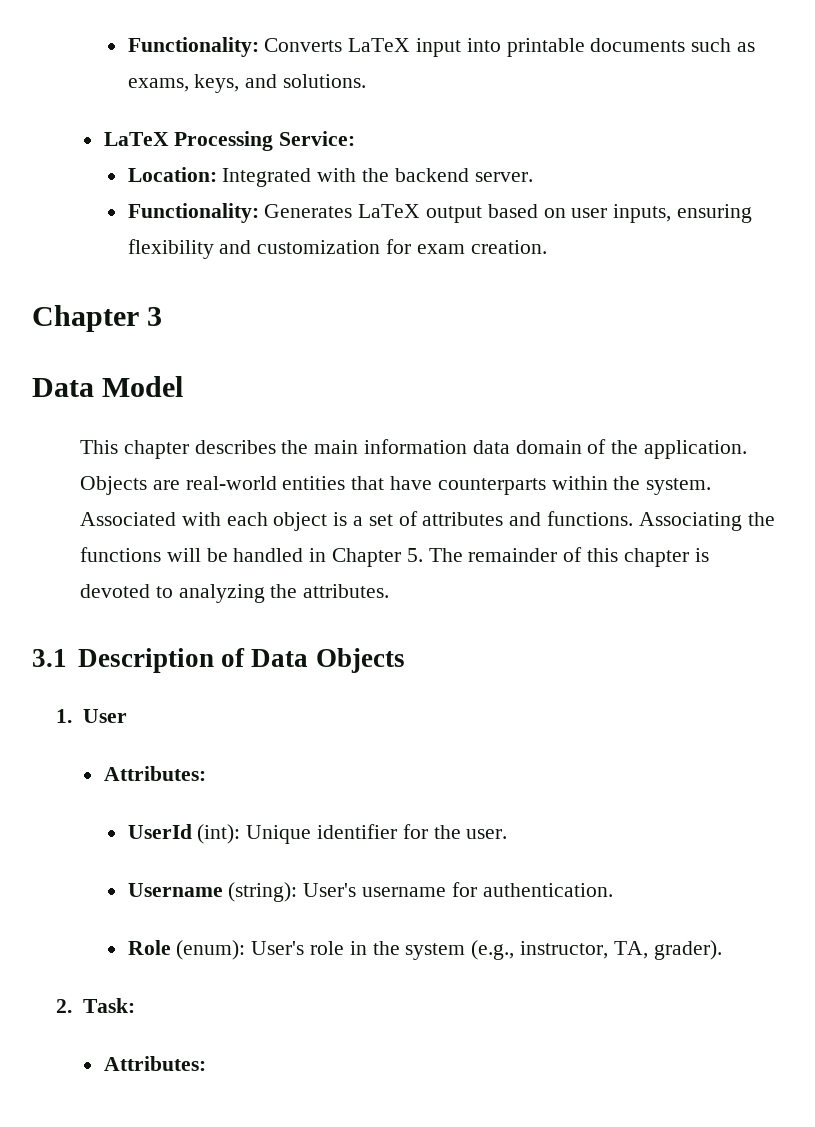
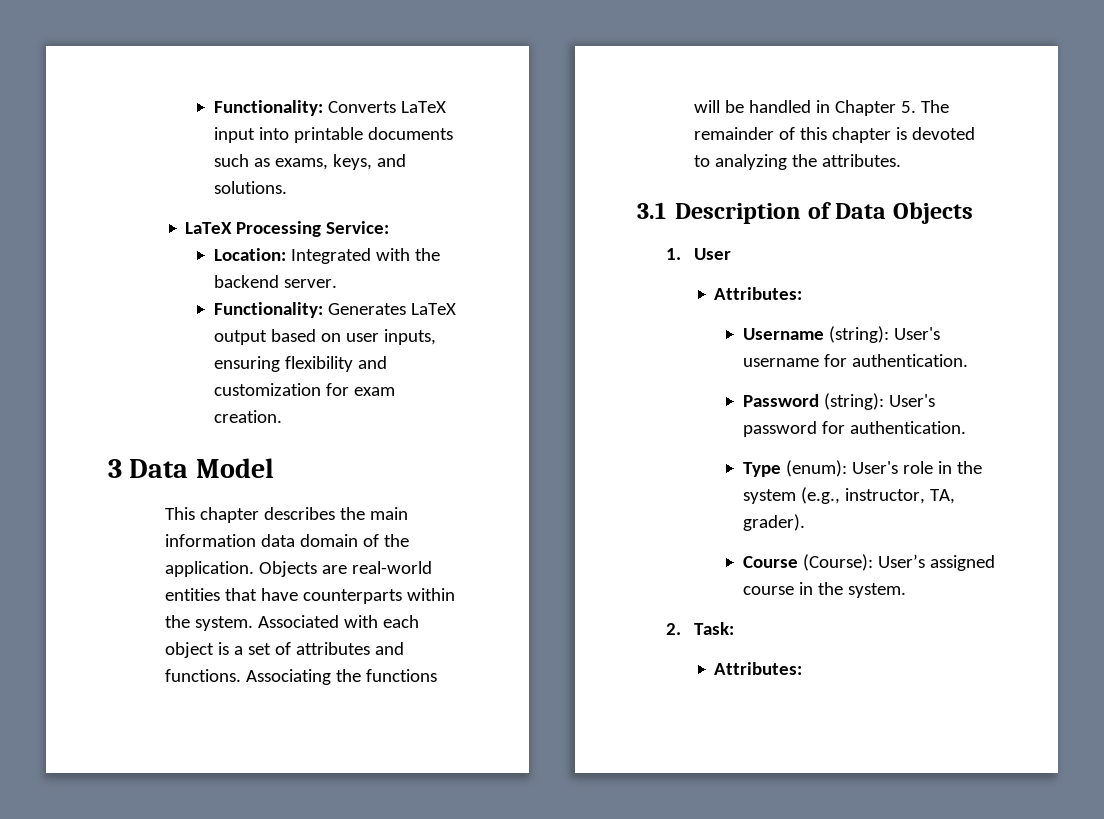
- Chapter 3
- Data Model
+ 3 Data Model
- UserId (int): Unique identifier for the user.
- Role (enum): User's role in the system (e.g., instructor, TA, grader).
+ Password (string): User's password for authentication.
+ Type (enum): User's role in the system (e.g., instructor, TA, grader).
+ Course (Course): User’s assigned course in the system.

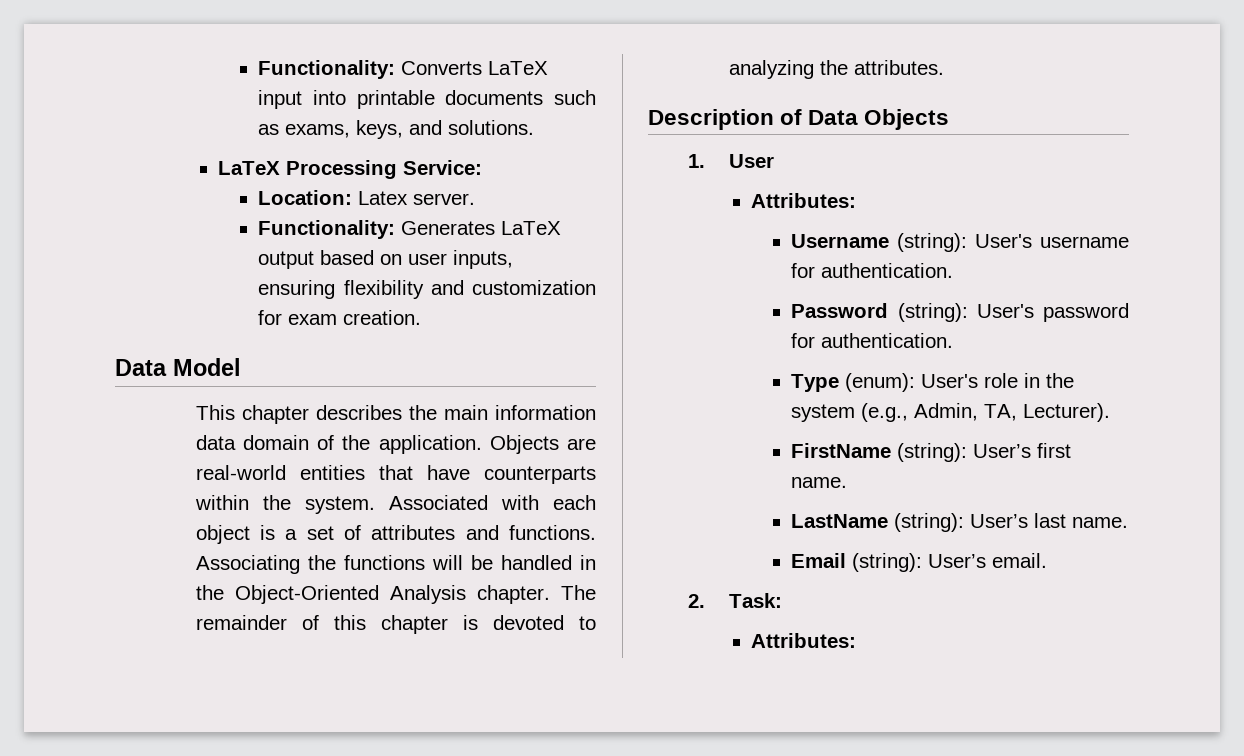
- Location: Integrated with the backend server.
+ Location: Latex server.
- 3 Data Model
+ Data Model
- Associating the functions will be handled in Chapter 5. The remainder of this chapter is devoted to analyzing the attributes.
+ Associating the functions will be handled in the Object-Oriented Analysis chapter. The remainder of this chapter is devoted to analyzing the attributes.
- 3.1 Description of Data Objects
+ Description of Data Objects
- Type (enum): User's role in the system (e.g., instructor, TA, grader).
- Course (Course): User’s assigned course in the system.
+ Type (enum): User's role in the system (e.g., Admin, TA, Lecturer).
+ FirstName (string): User’s first name.
+ LastName (string): User’s last name.
+ Email (string): User’s email.

